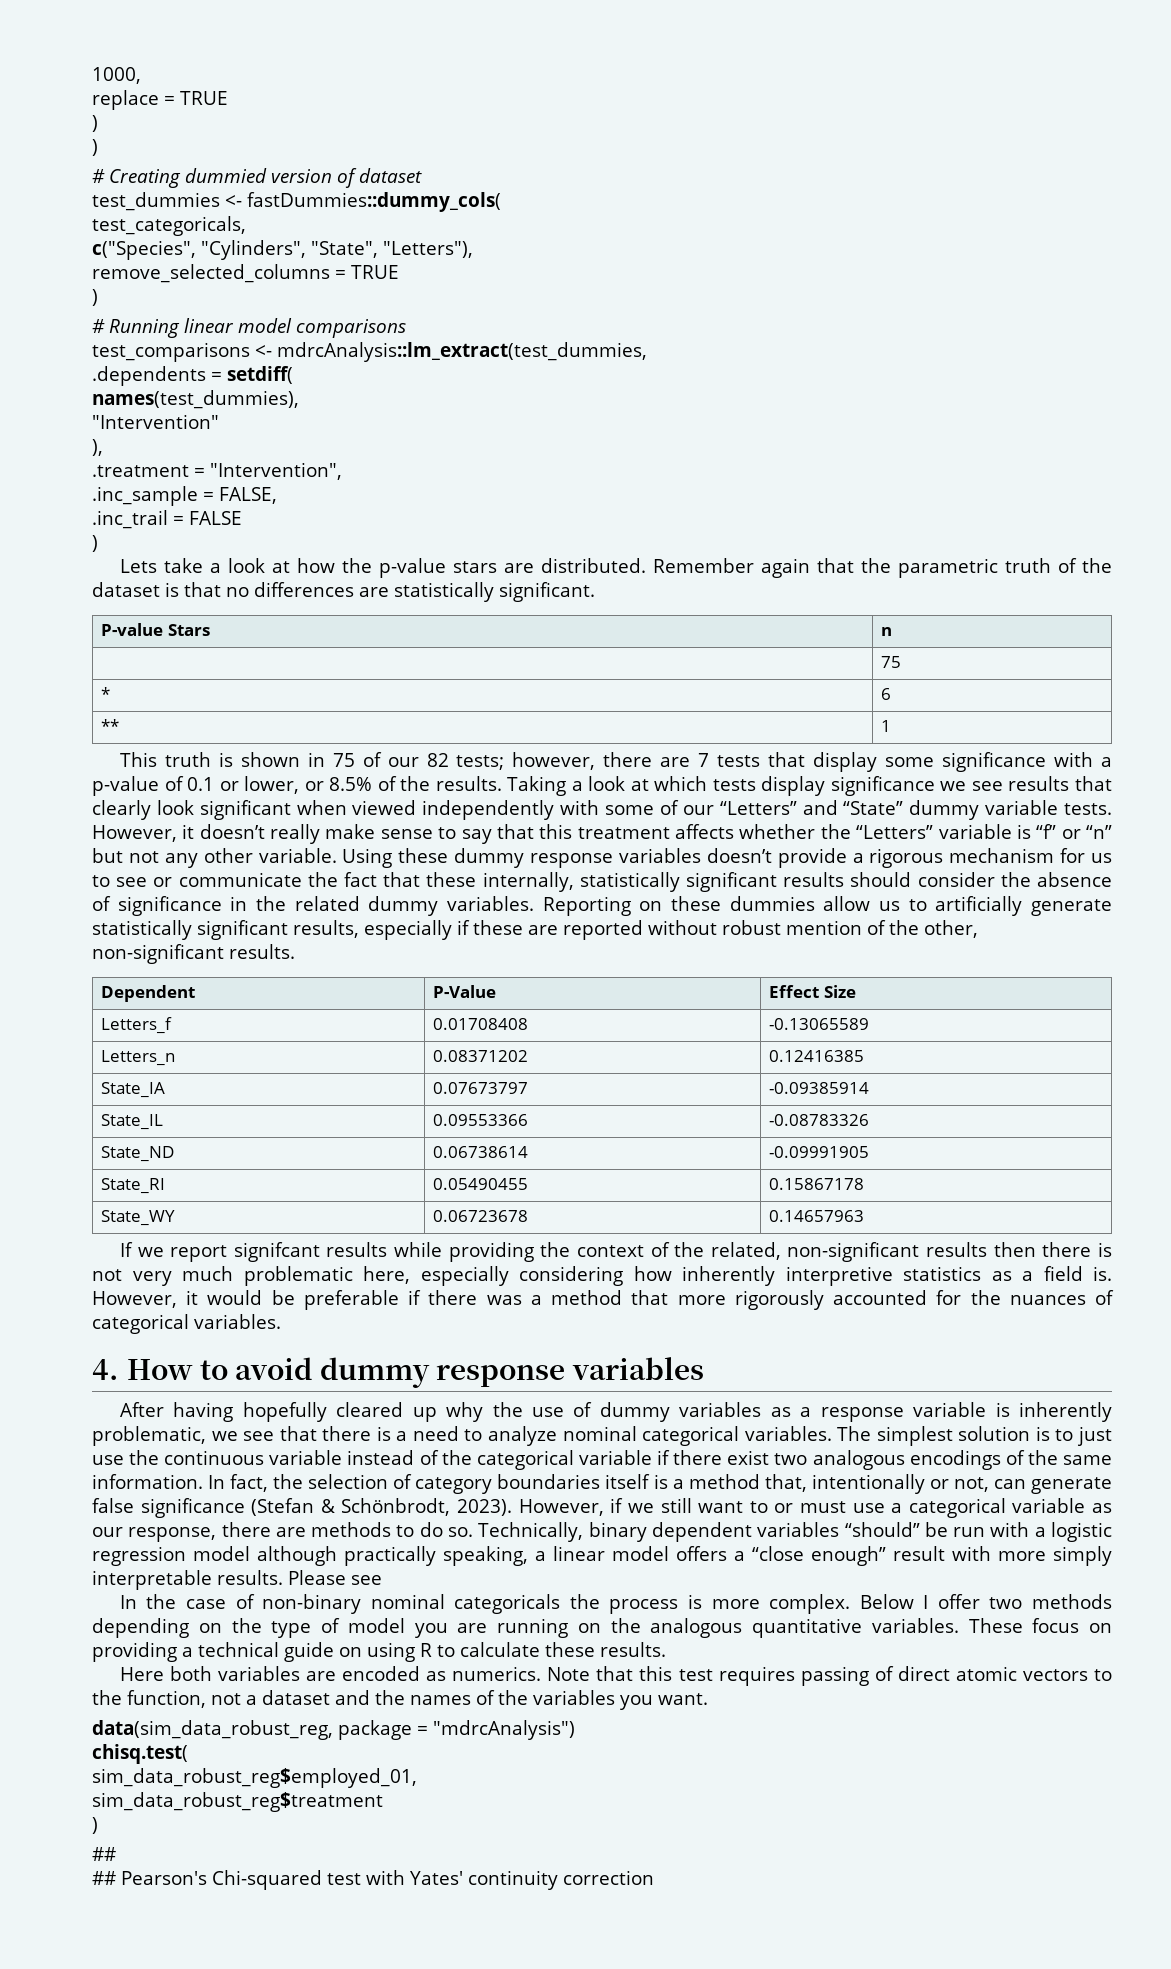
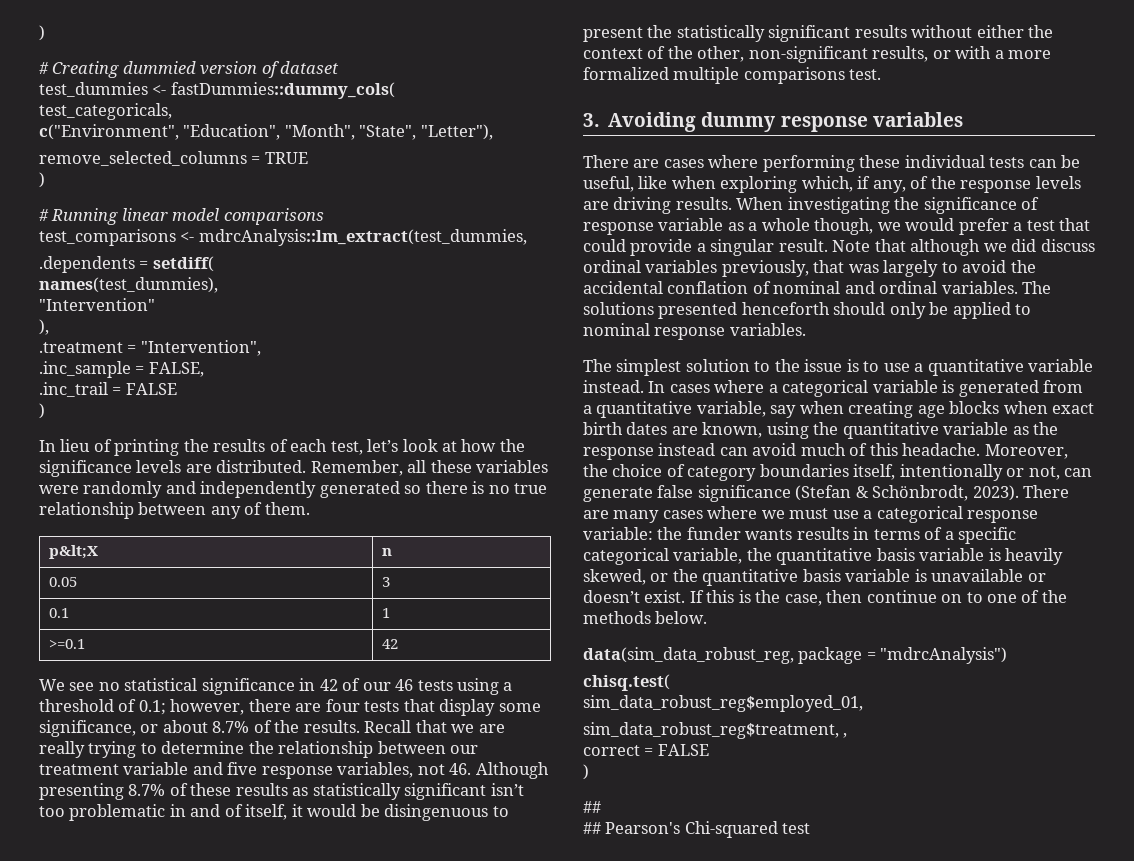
- 1000,
- replace = TRUE
- )
- c("Species", "Cylinders", "State", "Letters"),
+ c("Environment", "Education", "Month", "State", "Letter"),
- Lets take a look at how the p-value stars are distributed. Remember again that the parametric truth of the dataset is that no differences are statistically significant.
- P-value Stars | n
- | 75
- * | 6
- ** | 1
- This truth is shown in 75 of our 82 tests; however, there are 7 tests that display some significance with a p-value of 0.1 or lower, or 8.5% of the results. Taking a look at which tests display significance we see results that clearly look significant when viewed independently with some of our “Letters” and “State” dummy variable tests. However, it doesn’t really make sense to say that this treatment affects whether the “Letters” variable is “f” or “n” but not any other variable. Using these dummy response variables doesn’t provide a rigorous mechanism for us to see or communicate the fact that these internally, statistically significant results should consider the absence of significance in the related dummy variables. Reporting on these dummies allow us to artificially generate statistically significant results, especially if these are reported without robust mention of the other, non-significant results.
- Dependent | P-Value | Effect Size
- Letters_f | 0.01708408 | -0.13065589
- Letters_n | 0.08371202 | 0.12416385
- State_IA | 0.07673797 | -0.09385914
- State_IL | 0.09553366 | -0.08783326
- State_ND | 0.06738614 | -0.09991905
- State_RI | 0.05490455 | 0.15867178
- State_WY | 0.06723678 | 0.14657963
- If we report signifcant results while providing the context of the related, non-significant results then there is not very much problematic here, especially considering how inherently interpretive statistics as a field is. However, it would be preferable if there was a method that more rigorously accounted for the nuances of categorical variables.
- 4. How to avoid dummy response variables
- After having hopefully cleared up why the use of dummy variables as a response variable is inherently problematic, we see that there is a need to analyze nominal categorical variables. The simplest solution is to just use the continuous variable instead of the categorical variable if there exist two analogous encodings of the same information. In fact, the selection of category boundaries itself is a method that, intentionally or not, can generate false significance (Stefan & Schönbrodt, 2023).
+ In lieu of printing the results of each test, let’s look at how the significance levels are distributed. Remember, all these variables were randomly and independently generated so there is no true relationship between any of them.
+ p&lt;X | n
+ 0.05 | 3
+ 0.1 | 1
+ >=0.1 | 42
+ We see no statistical significance in 42 of our 46 tests using a threshold of 0.1; however, there are four tests that display some significance, or about 8.7% of the results. Recall that we are really trying to determine the relationship between our treatment variable and five response variables, not 46. Although presenting 8.7% of these results as statistically significant isn’t too problematic in and of itself, it would be disingenuous to present the statistically significant results without either the context of the other, non-significant results, or with a more formalized multiple comparisons test.
+ 3. Avoiding dummy response variables
+ There are cases where performing these individual tests can be useful, like when exploring which, if any, of the response levels are driving results. When investigating the significance of response variable as a whole though, we would prefer a test that could provide a singular result. Note that although we did discuss ordinal variables previously, that was largely to avoid the accidental conflation of nominal and ordinal variables. The solutions presented henceforth should only be applied to nominal response variables.
+ The simplest solution to the issue is to use a quantitative variable instead. In cases where a categorical variable is generated from a quantitative variable, say when creating age blocks when exact birth dates are known, using the quantitative variable as the response instead can avoid much of this headache. Moreover, the choice of category boundaries itself, intentionally or not, can generate false significance (Stefan & Schönbrodt, 2023).
- However, if we still want to or must use a categorical variable as our response, there are methods to do so. Technically, binary dependent variables “should” be run with a logistic regression model although practically speaking, a linear model offers a “close enough” result with more simply interpretable results. Please see
- In the case of non-binary nominal categoricals the process is more complex. Below I offer two methods depending on the type of model you are running on the analogous quantitative variables. These focus on providing a technical guide on using R to calculate these results.
- Here both variables are encoded as numerics. Note that this test requires passing of direct atomic vectors to the function, not a dataset and the names of the variables you want.
+ There are many cases where we must use a categorical response variable: the funder wants results in terms of a specific categorical variable, the quantitative basis variable is heavily skewed, or the quantitative basis variable is unavailable or doesn’t exist. If this is the case, then continue on to one of the methods below.
- sim_data_robust_reg$treatment
+ sim_data_robust_reg$treatment, ,
+ correct = FALSE
- ## Pearson's Chi-squared test with Yates' continuity correction
+ ## Pearson's Chi-squared test

